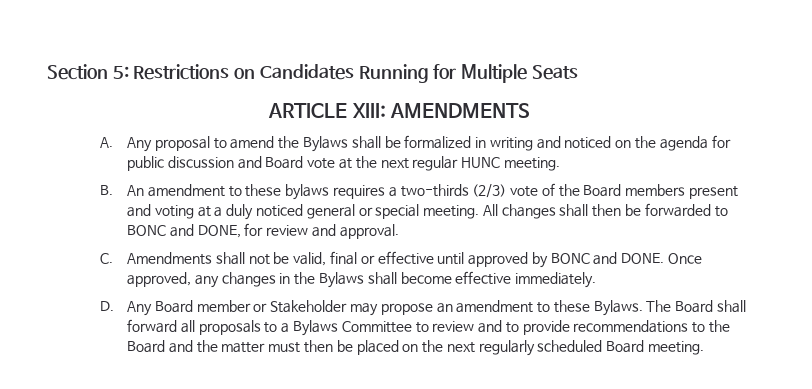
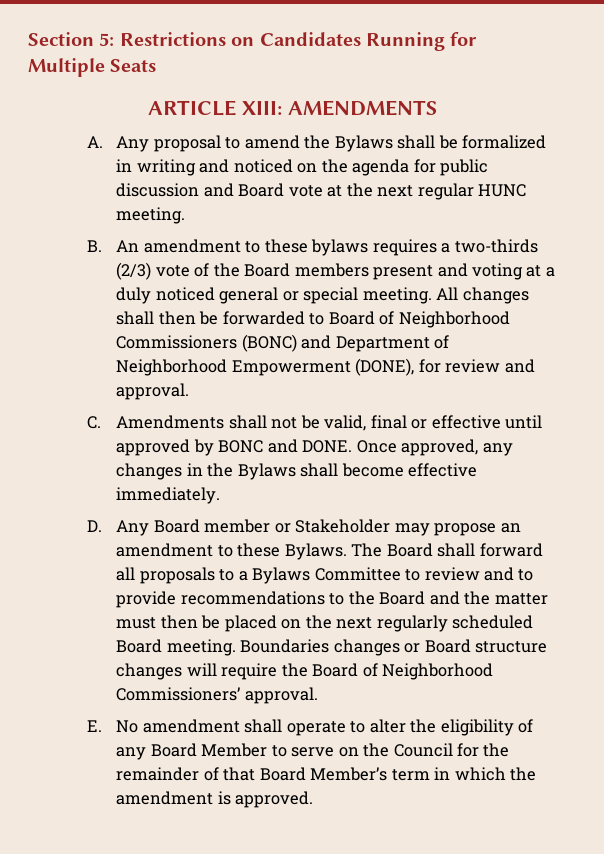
- All changes shall then be forwarded to BONC and DONE, for review and approval.
+ All changes shall then be forwarded to Board of Neighborhood Commissioners (BONC) and Department of Neighborhood Empowerment (DONE), for review and approval.
+ Boundaries changes or Board structure changes will require the Board of Neighborhood Commissioners’ approval.
+ E. No amendment shall operate to alter the eligibility of any Board Member to serve on the Council for the remainder of that Board Member’s term in which the amendment is approved.

